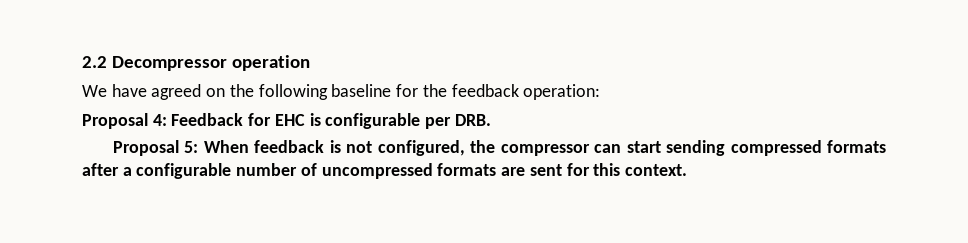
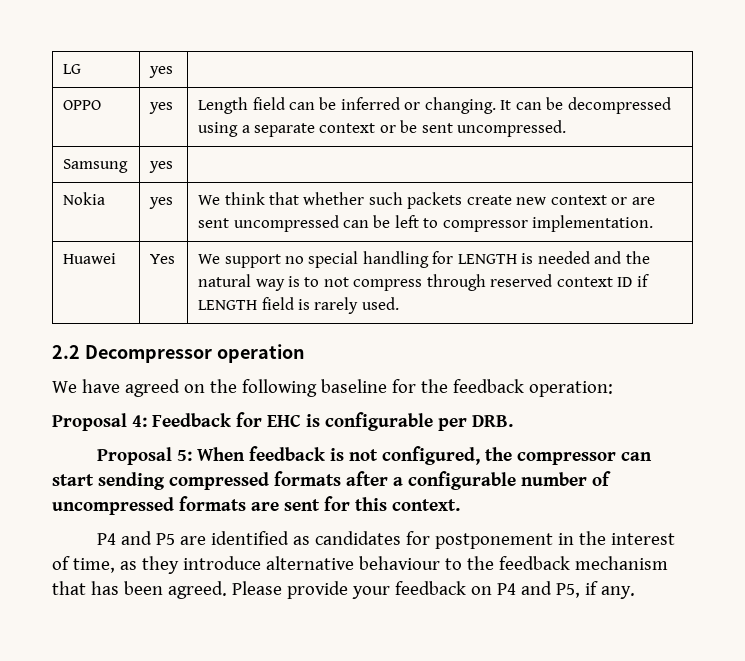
+ LG | yes |
+ OPPO | yes | Length field can be inferred or changing. It can be decompressed using a separate context or be sent uncompressed.
+ Samsung | yes |
+ Nokia | yes | We think that whether such packets create new context or are sent uncompressed can be left to compressor implementation.
+ Huawei | Yes | We support no special handling for LENGTH is needed and the natural way is to not compress through reserved context ID if LENGTH field is rarely used.
+ P4 and P5 are identified as candidates for postponement in the interest of time, as they introduce alternative behaviour to the feedback mechanism that has been agreed. Please provide your feedback on P4 and P5, if any.

